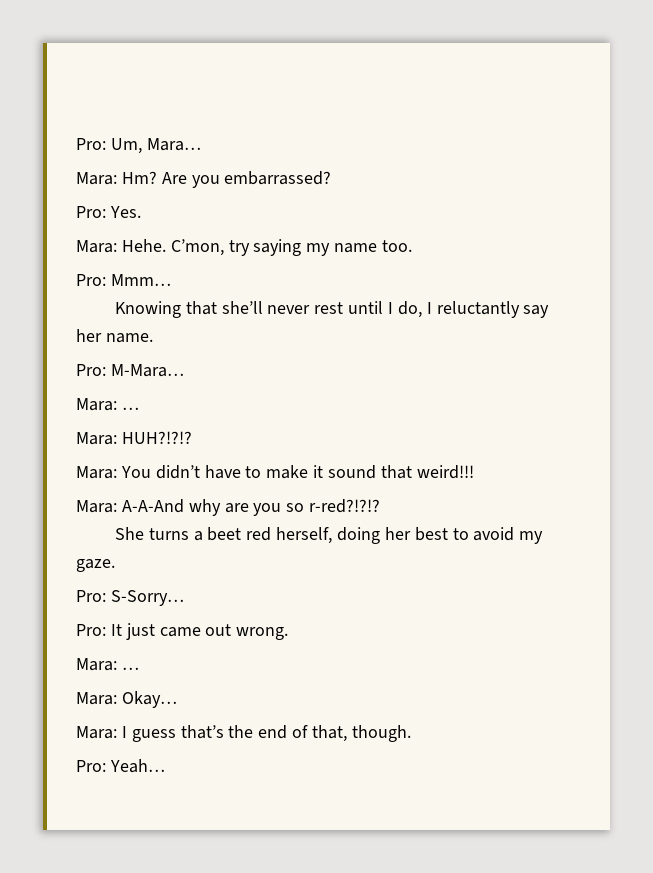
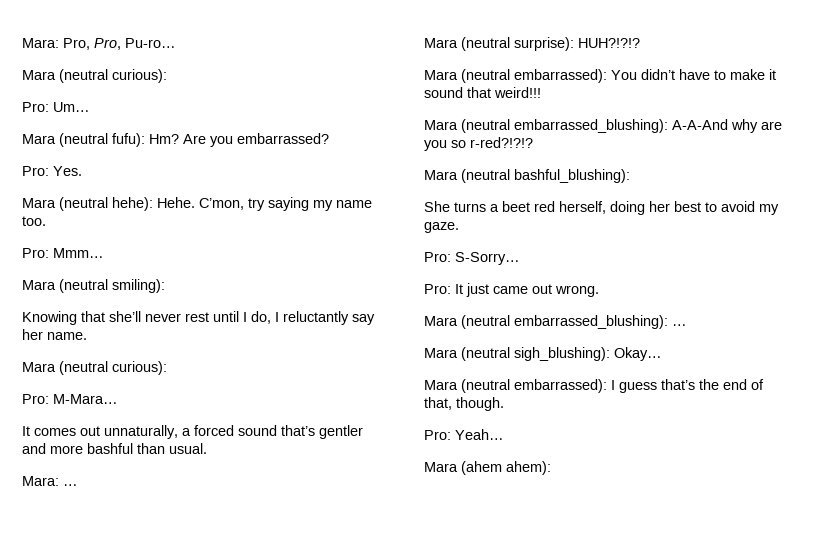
- Pro: Um, Mara…
- Mara: Hm?
+ Mara: Pro, Pro, Pu-ro…
+ Mara (neutral curious):
+ Pro: Um…
+ Mara (neutral fufu): Hm?
- Mara: Hehe.
+ Mara (neutral hehe): Hehe.
+ Mara (neutral smiling):
  Knowing that she’ll never rest until I do, I reluctantly say her name.
+ Mara (neutral curious):
  Pro: M-Mara…
+ It comes out unnaturally, a forced sound that’s gentler and more bashful than usual.
  Mara: …
- Mara: HUH?!?!?
- Mara: You didn’t have to make it sound that weird!!!
+ Mara (neutral surprise): HUH?!?!?
+ Mara (neutral embarrassed): You didn’t have to make it sound that weird!!!
- Mara: A-A-And why are you so r-red?!?!?
+ Mara (neutral embarrassed_blushing): A-A-And why are you so r-red?!?!?
+ Mara (neutral bashful_blushing):
  Pro: It just came out wrong.
- Mara: …
- Mara: Okay…
- Mara: I guess that’s the end of that, though.
+ Mara (neutral embarrassed_blushing): …
+ Mara (neutral sigh_blushing): Okay…
+ Mara (neutral embarrassed): I guess that’s the end of that, though.
+ Mara (ahem ahem):

